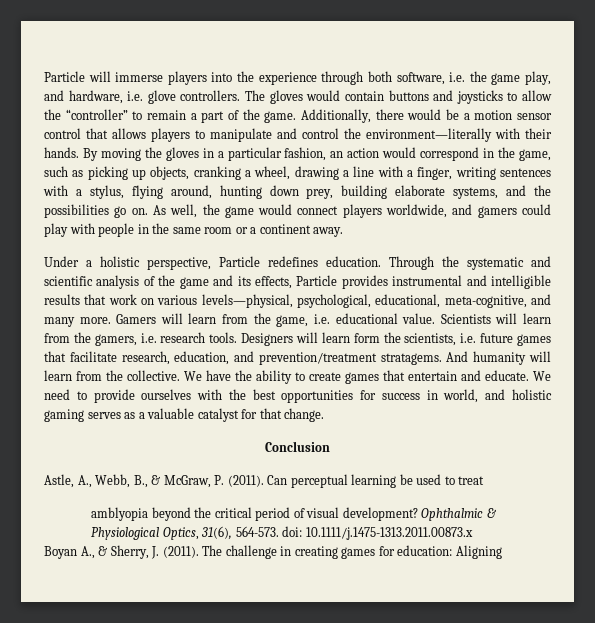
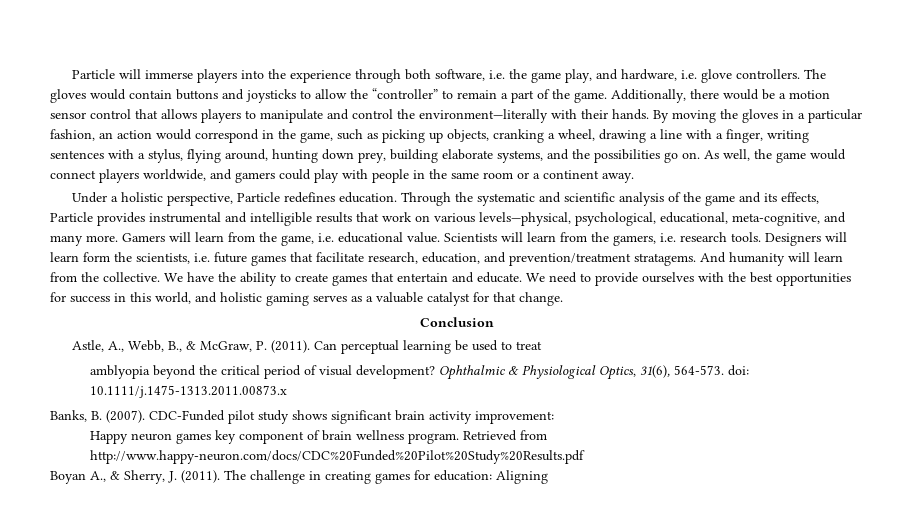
- We need to provide ourselves with the best opportunities for success in world, and holistic gaming serves as a valuable catalyst for that change.
+ We need to provide ourselves with the best opportunities for success in this world, and holistic gaming serves as a valuable catalyst for that change.
+ Banks, B. (2007). CDC-Funded pilot study shows significant brain activity improvement:
+ Happy neuron games key component of brain wellness program. Retrieved from http://www.happy-neuron.com/docs/CDC%20Funded%20Pilot%20Study%20Results.pdf

